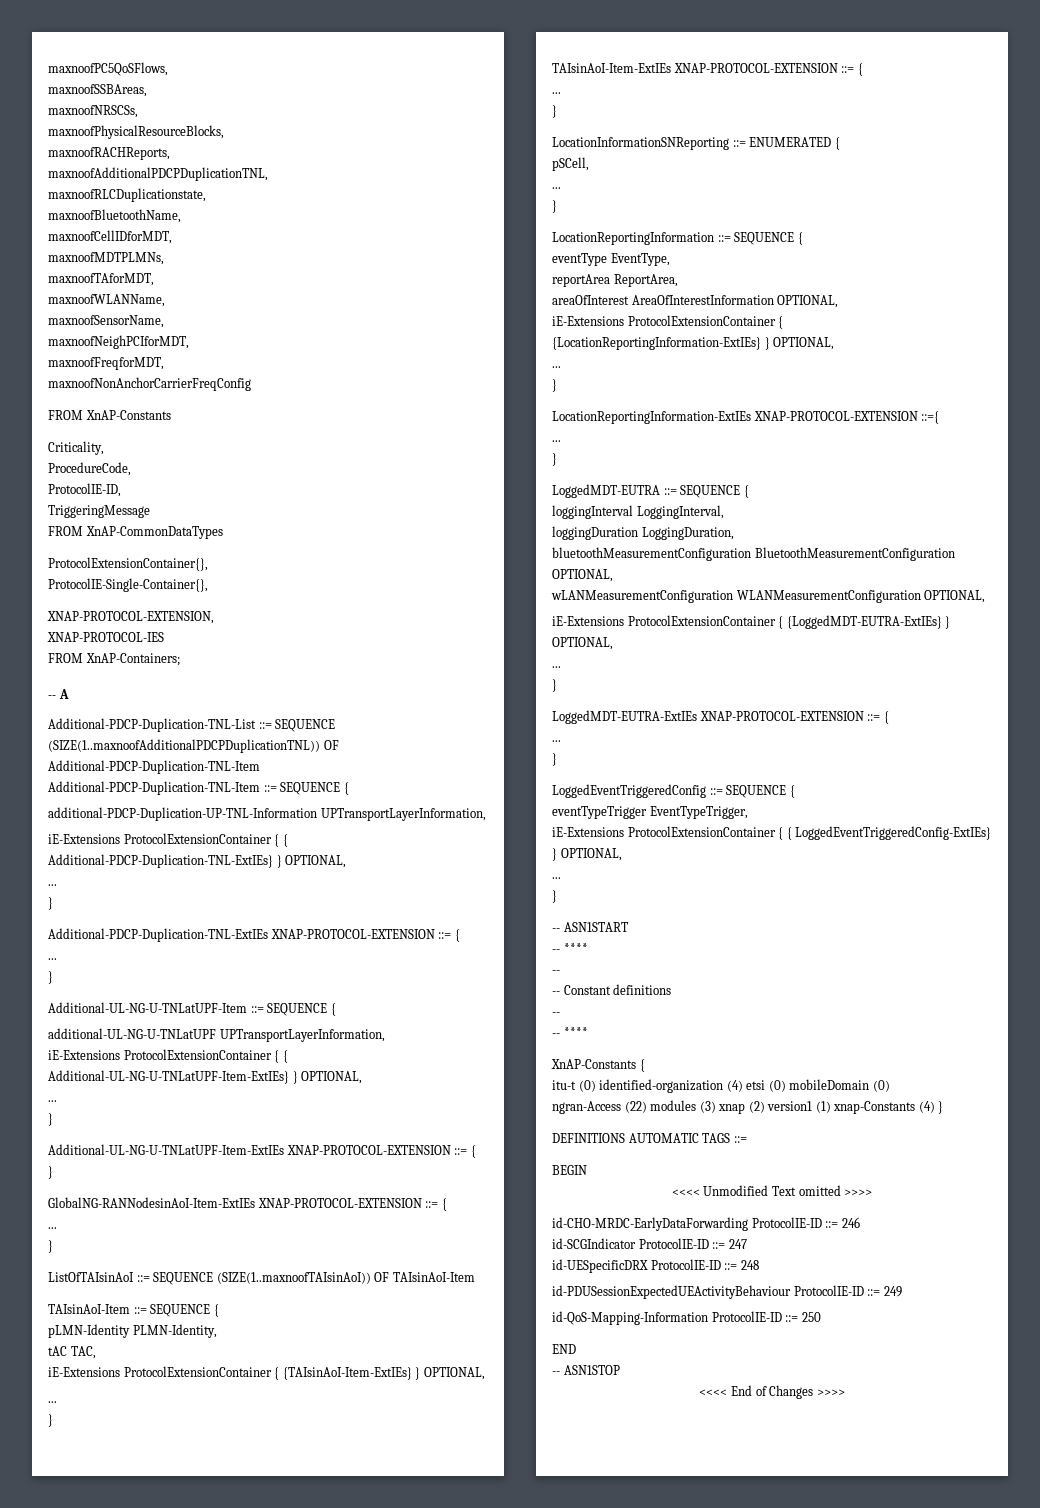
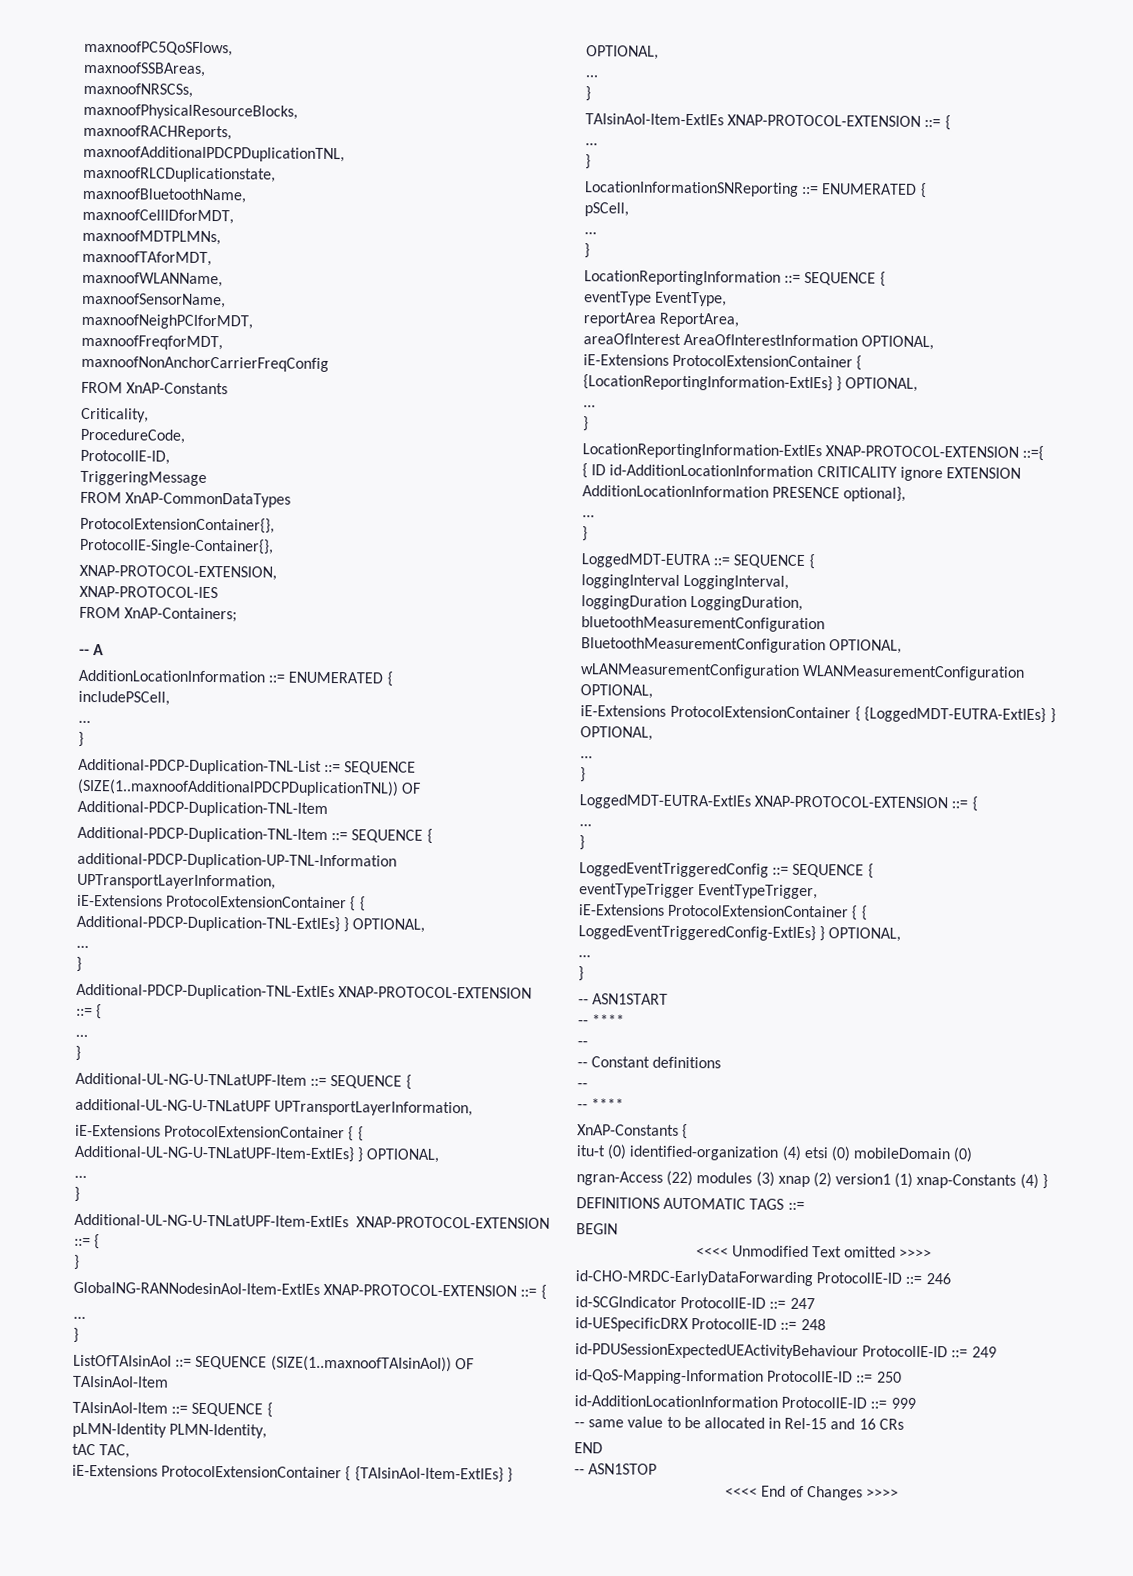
+ AdditionLocationInformation ::= ENUMERATED {
+ includePSCell,
+ ...
+ }
+ { ID id-AdditionLocationInformation CRITICALITY ignore EXTENSION AdditionLocationInformation PRESENCE optional},
+ id-AdditionLocationInformation ProtocolIE-ID ::= 999
+ -- same value to be allocated in Rel-15 and 16 CRs

